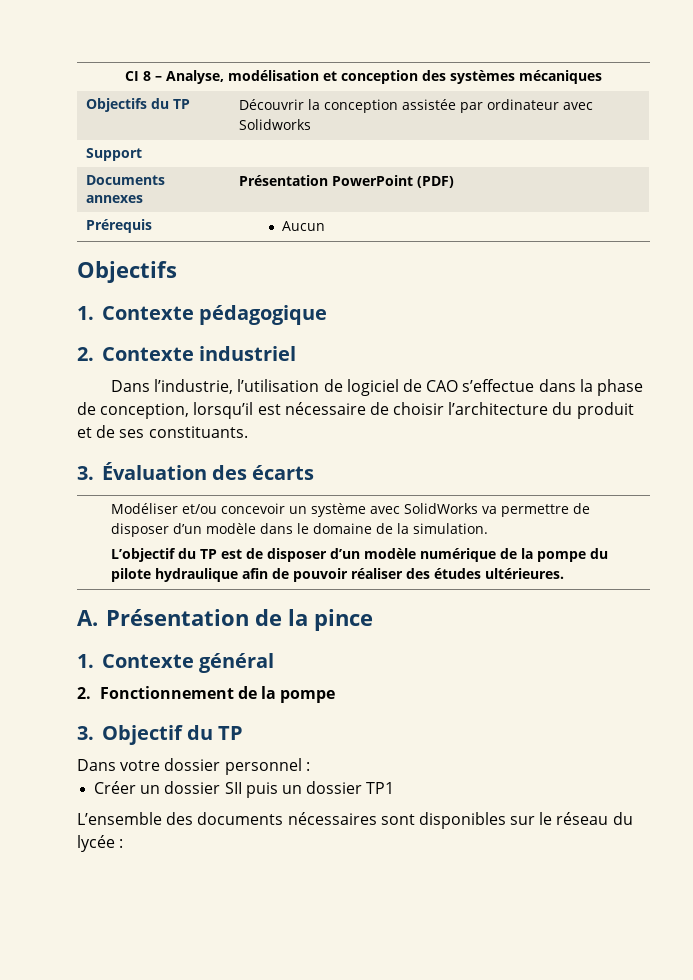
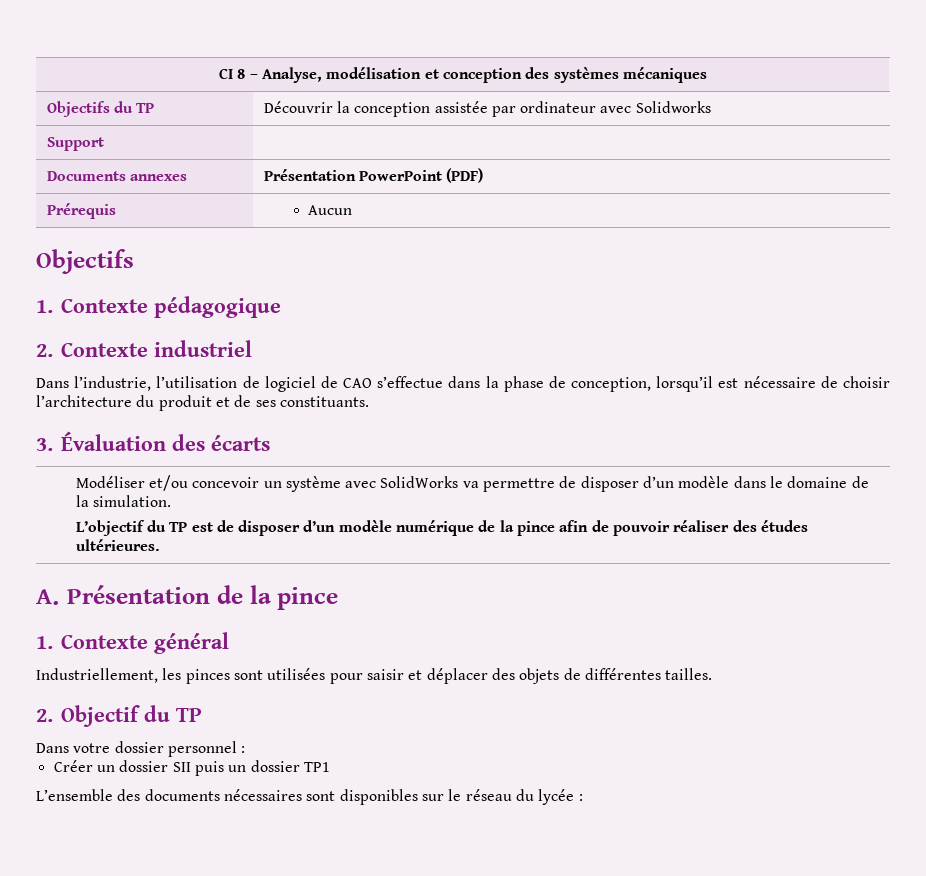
- L’objectif du TP est de disposer d’un modèle numérique de la pompe du pilote hydraulique afin de pouvoir réaliser des études ultérieures.
+ L’objectif du TP est de disposer d’un modèle numérique de la pince afin de pouvoir réaliser des études ultérieures.
- 2. Fonctionnement de la pompe
- 3. Objectif du TP
+ Industriellement, les pinces sont utilisées pour saisir et déplacer des objets de différentes tailles.
+ 2. Objectif du TP

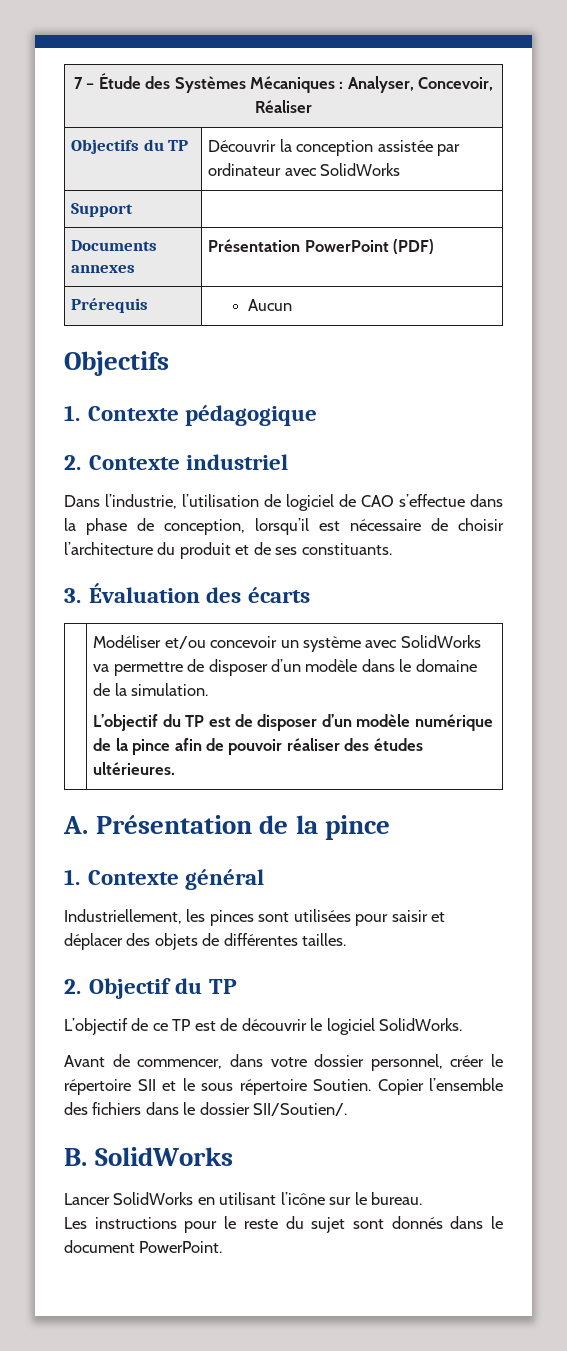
- CI 8 – Analyse, modélisation et conception des systèmes mécaniques
+ 7 – Étude des Systèmes Mécaniques : Analyser, Concevoir, Réaliser
- Objectifs du TP | Découvrir la conception assistée par ordinateur avec Solidworks
+ Objectifs du TP | Découvrir la conception assistée par ordinateur avec SolidWorks
- Dans votre dossier personnel :
- Créer un dossier SII puis un dossier TP1
- L’ensemble des documents nécessaires sont disponibles sur le réseau du lycée :
+ L’objectif de ce TP est de découvrir le logiciel SolidWorks.
+ Avant de commencer, dans votre dossier personnel, créer le répertoire SII et le sous répertoire Soutien. Copier l’ensemble des fichiers dans le dossier SII/Soutien/.
+ B. SolidWorks
+ Lancer SolidWorks en utilisant l’icône sur le bureau.
+ Les instructions pour le reste du sujet sont donnés dans le document PowerPoint.

